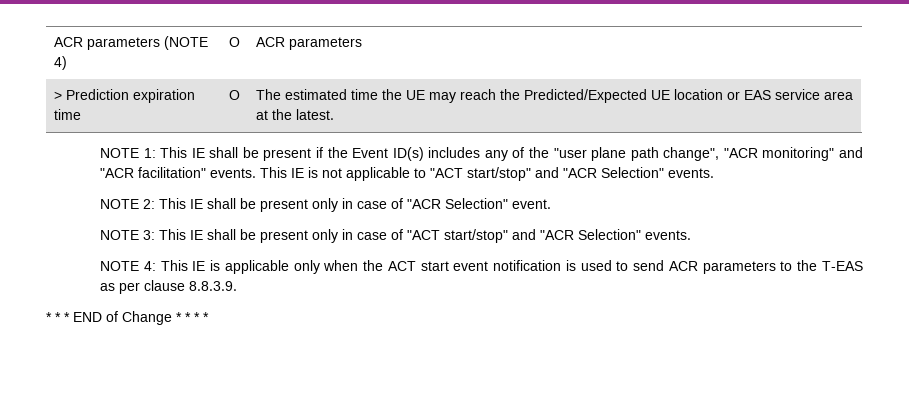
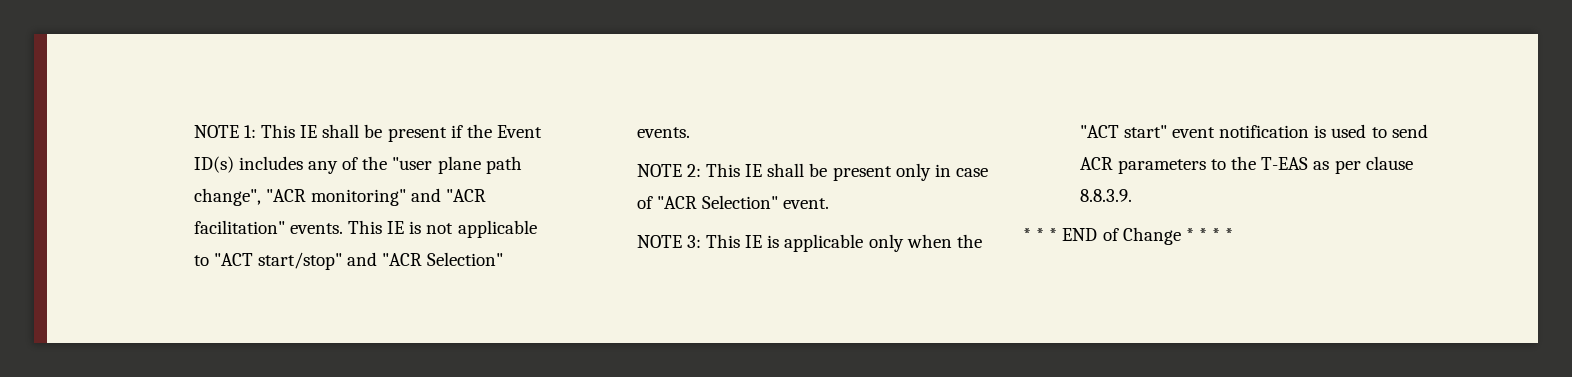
- ACR parameters (NOTE 4) | O | ACR parameters
- > Prediction expiration time | O | The estimated time the UE may reach the Predicted/Expected UE location or EAS service area at the latest.
- NOTE 3: This IE shall be present only in case of "ACT start/stop" and "ACR Selection" events.
- NOTE 4: This IE is applicable only when the ACT start event notification is used to send ACR parameters to the T-EAS as per clause 8.8.3.9.
+ NOTE 3: This IE is applicable only when the "ACT start" event notification is used to send ACR parameters to the T-EAS as per clause 8.8.3.9.

